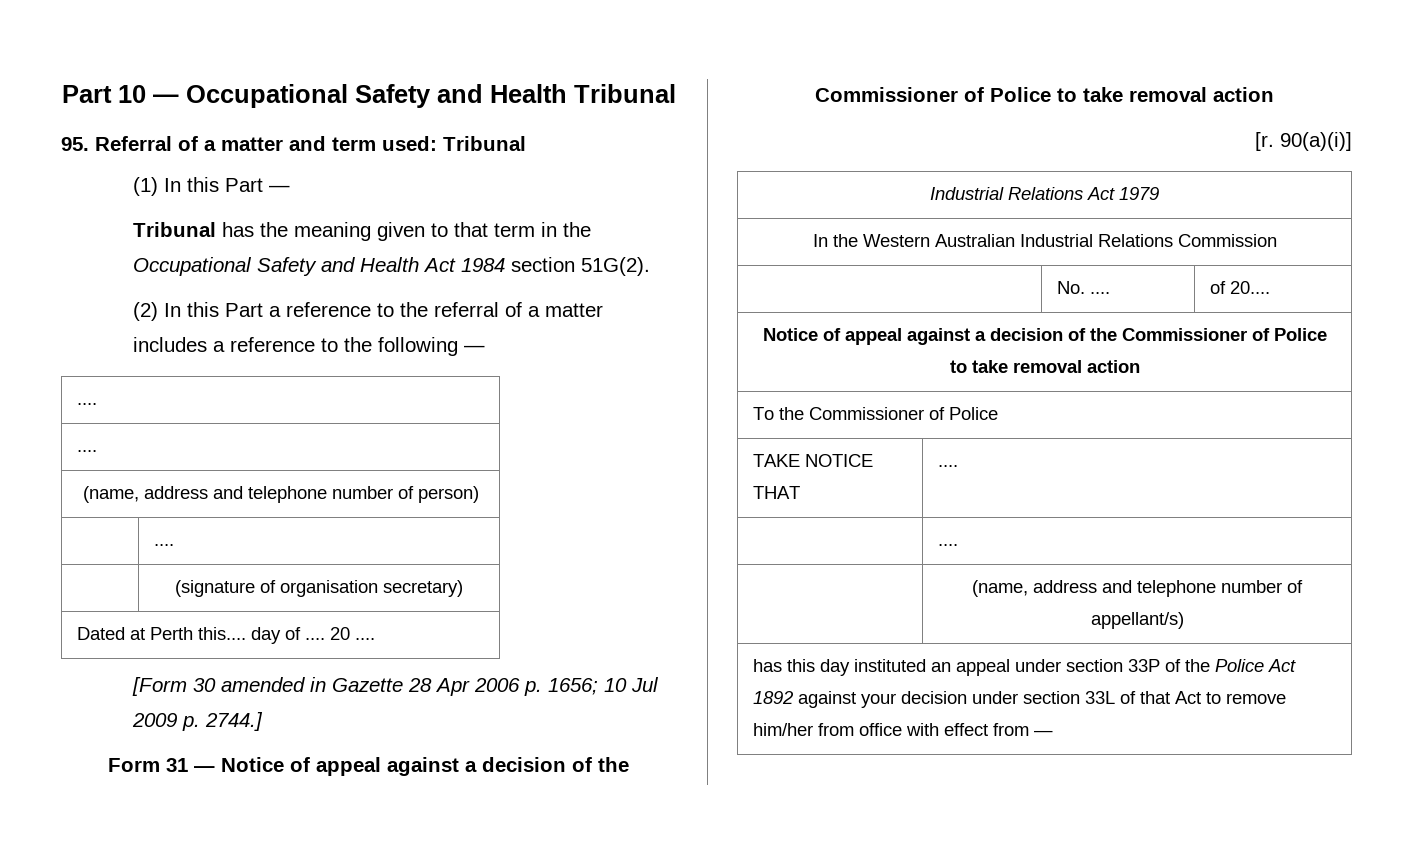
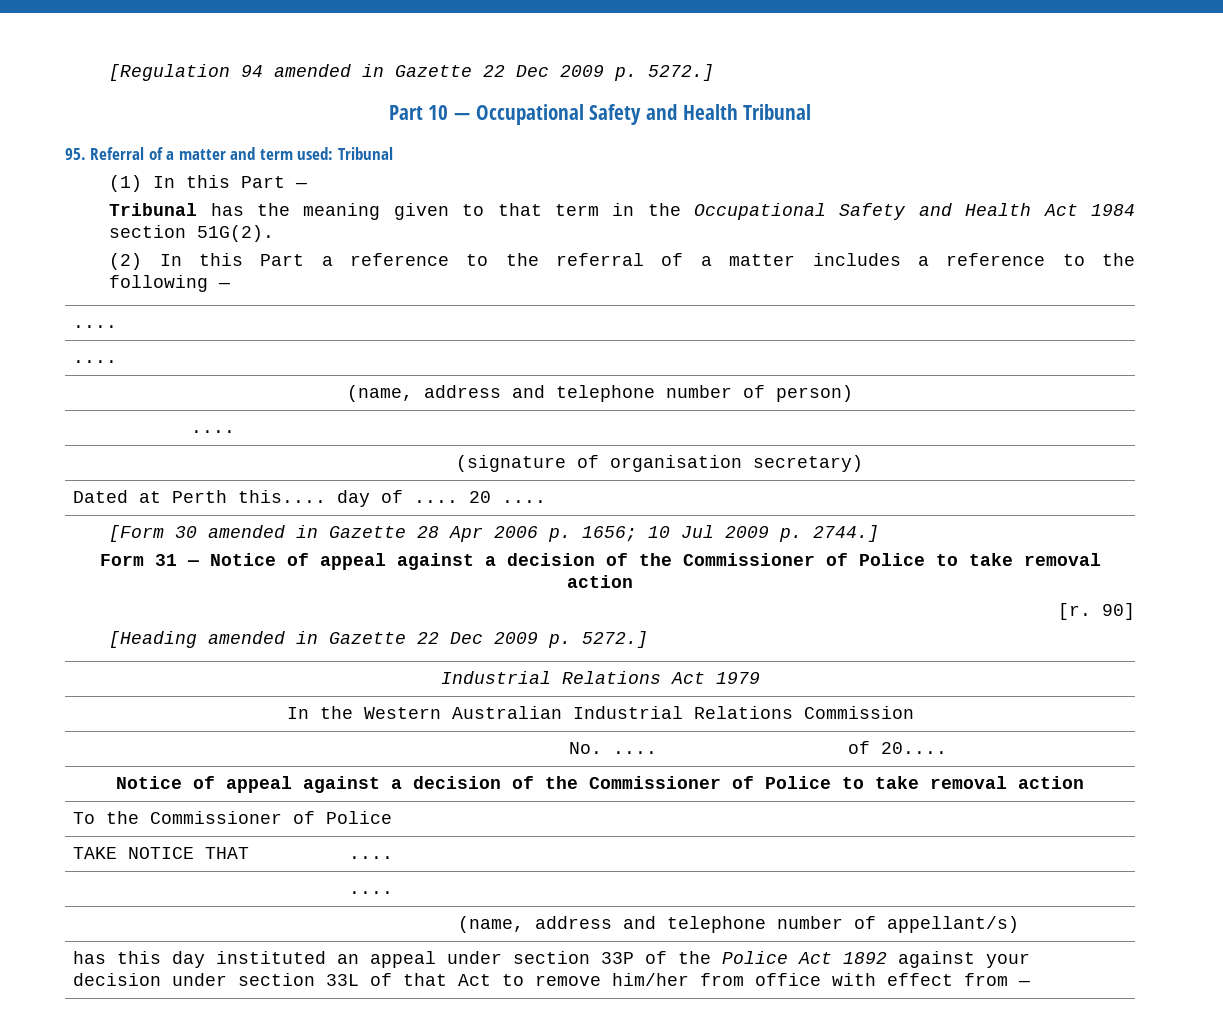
+ [Regulation 94 amended in Gazette 22 Dec 2009 p. 5272.]
- 90(a)(i)]
+ 90]
+ [Heading amended in Gazette 22 Dec 2009 p. 5272.]

